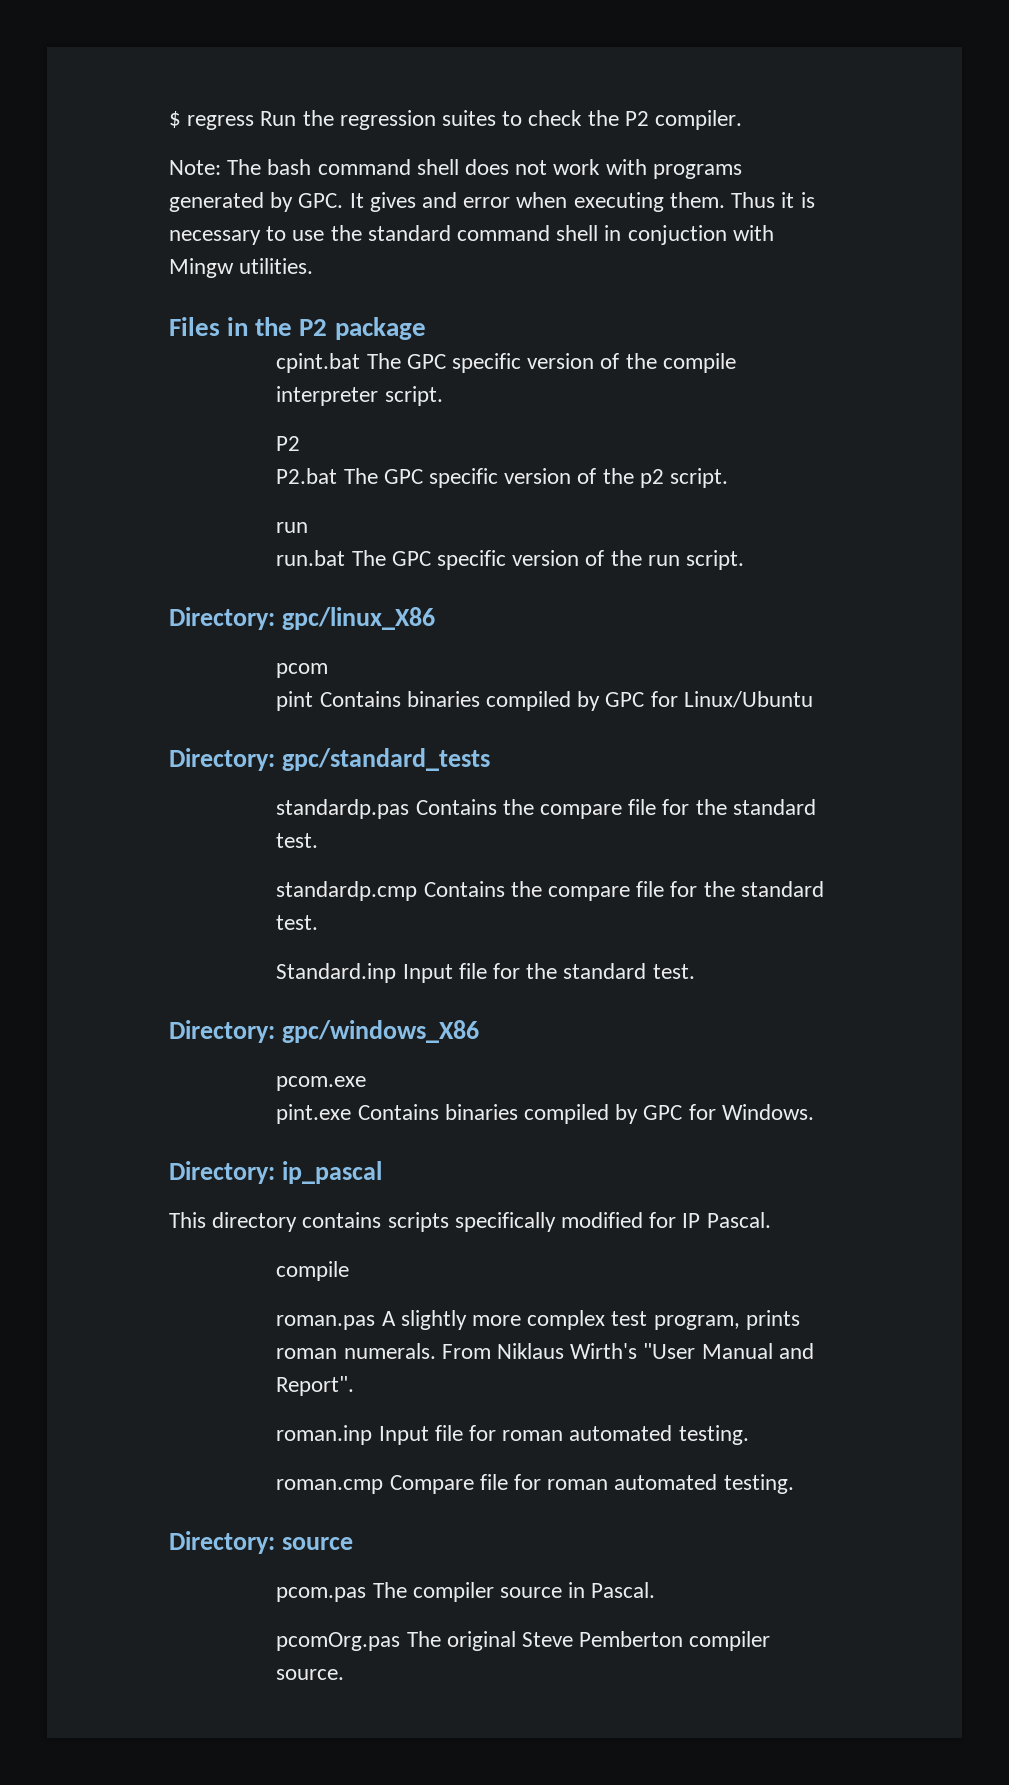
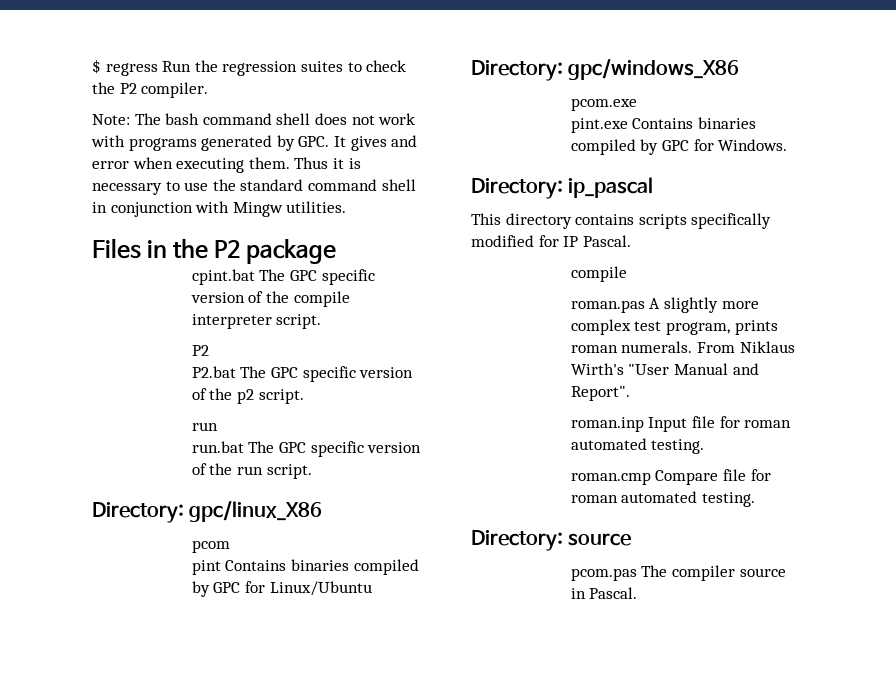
- Thus it is necessary to use the standard command shell in conjuction with Mingw utilities.
+ Thus it is necessary to use the standard command shell in conjunction with Mingw utilities.
- Directory: gpc/standard_tests
- standardp.pas Contains the compare file for the standard test.
- standardp.cmp Contains the compare file for the standard test.
- Standard.inp Input file for the standard test.
- pcomOrg.pas The original Steve Pemberton compiler source.

